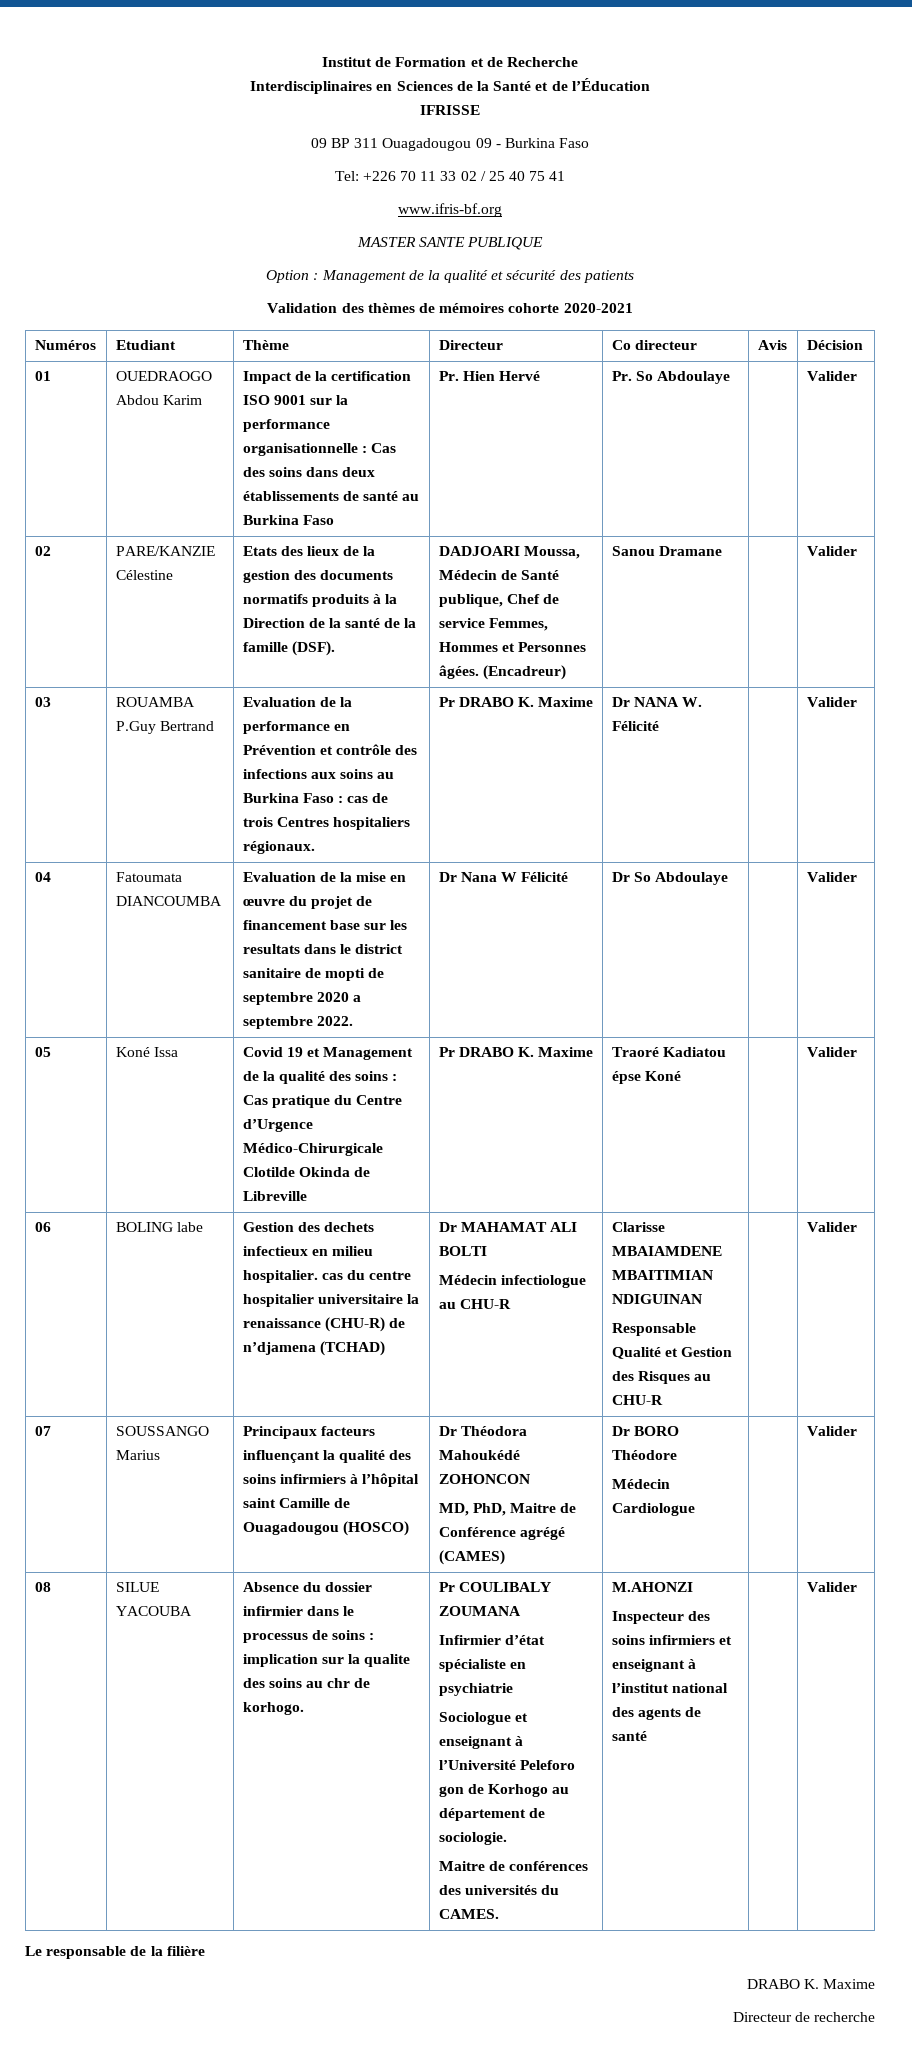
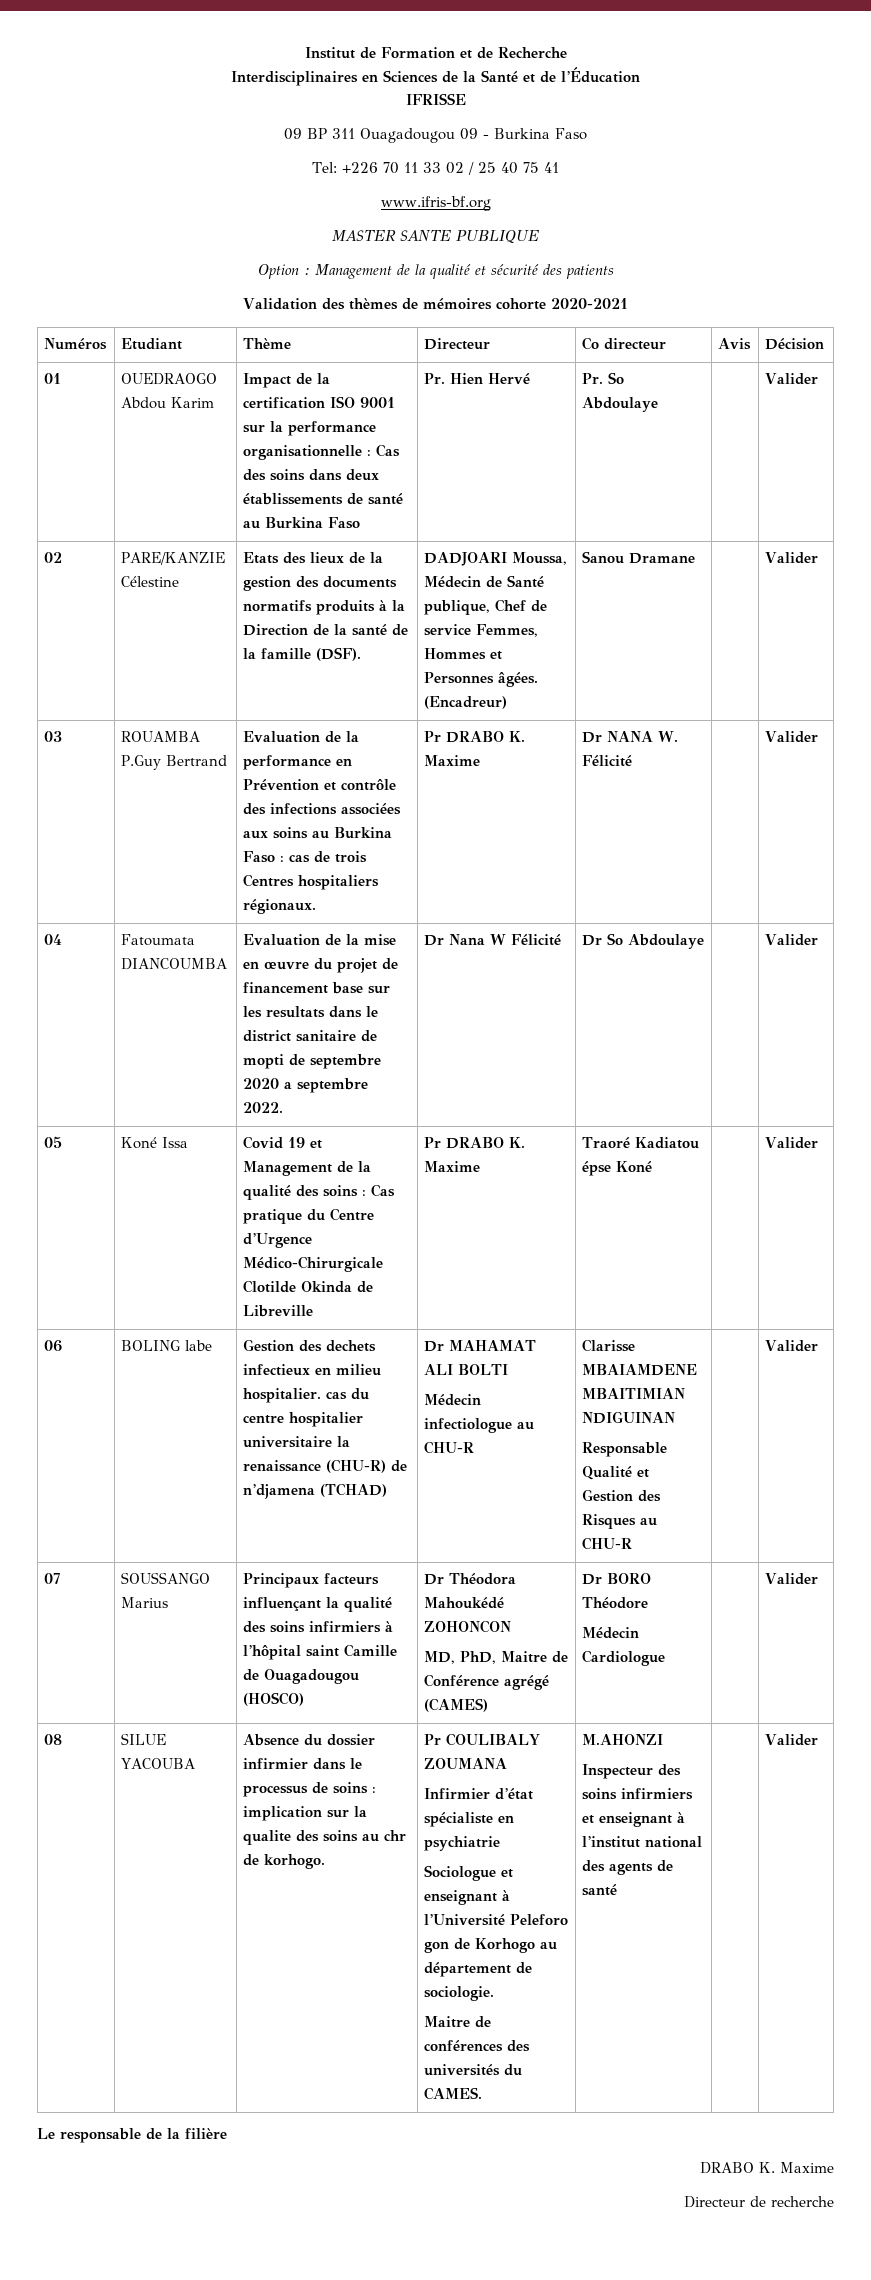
- 03 | ROUAMBA P.Guy Bertrand | Evaluation de la performance en Prévention et contrôle des infections aux soins au Burkina Faso : cas de trois Centres hospitaliers régionaux. | Pr DRABO K. Maxime | Dr NANA W. Félicité | | Valider
+ 03 | ROUAMBA P.Guy Bertrand | Evaluation de la performance en Prévention et contrôle des infections associées aux soins au Burkina Faso : cas de trois Centres hospitaliers régionaux. | Pr DRABO K. Maxime | Dr NANA W. Félicité | | Valider

